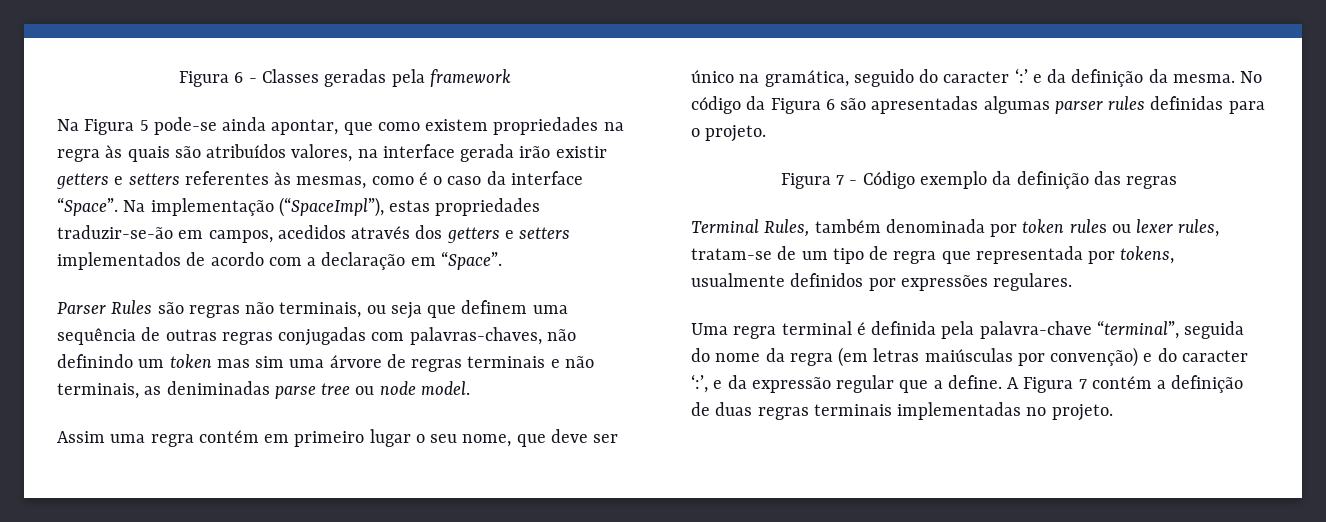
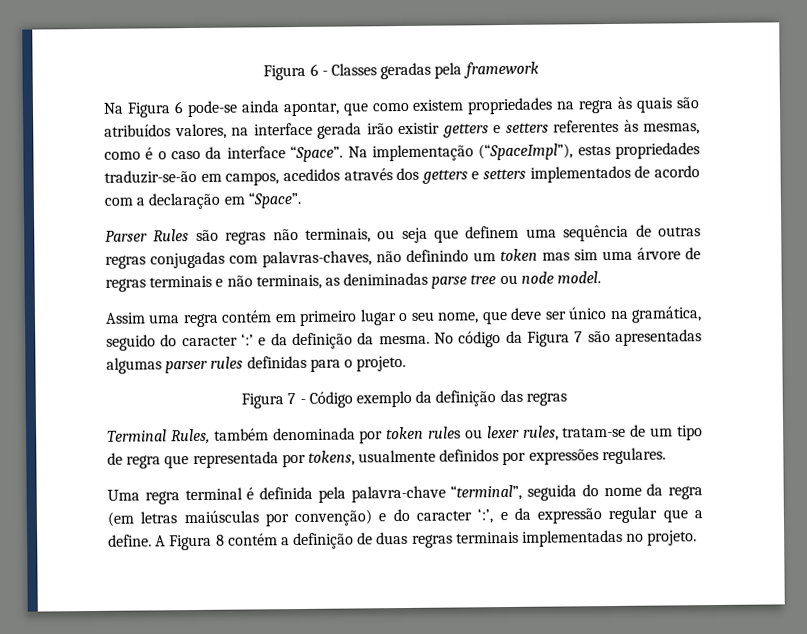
- Na Figura 5 pode-se ainda apontar, que como existem propriedades na regra às quais são atribuídos valores, na interface gerada irão existir getters e setters referentes às mesmas, como é o caso da interface “Space”.
+ Na Figura 6 pode-se ainda apontar, que como existem propriedades na regra às quais são atribuídos valores, na interface gerada irão existir getters e setters referentes às mesmas, como é o caso da interface “Space”.
- No código da Figura 6 são apresentadas algumas parser rules definidas para o projeto.
+ No código da Figura 7 são apresentadas algumas parser rules definidas para o projeto.
- A Figura 7 contém a definição de duas regras terminais implementadas no projeto.
+ A Figura 8 contém a definição de duas regras terminais implementadas no projeto.

